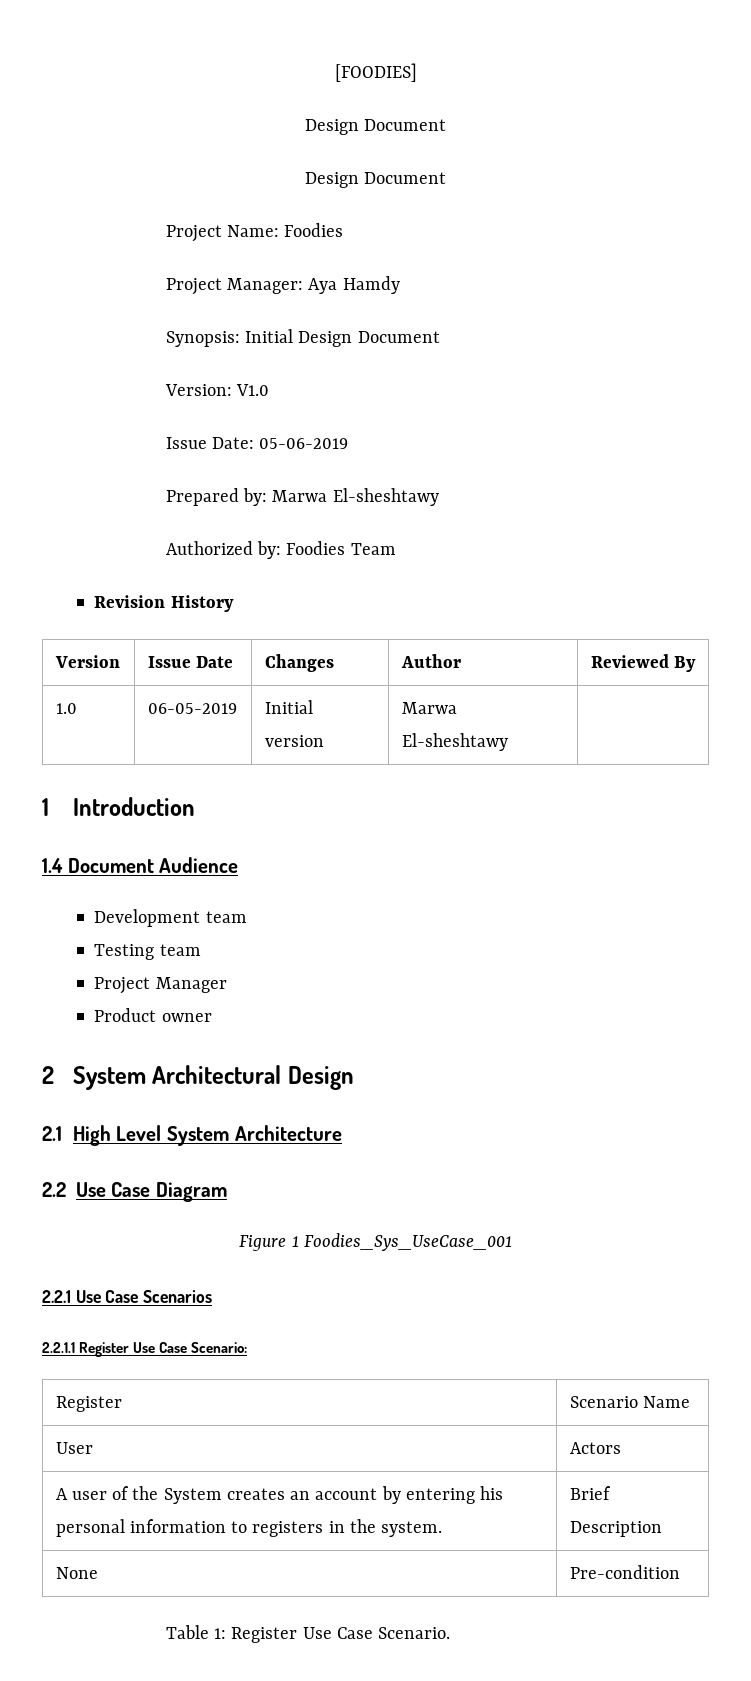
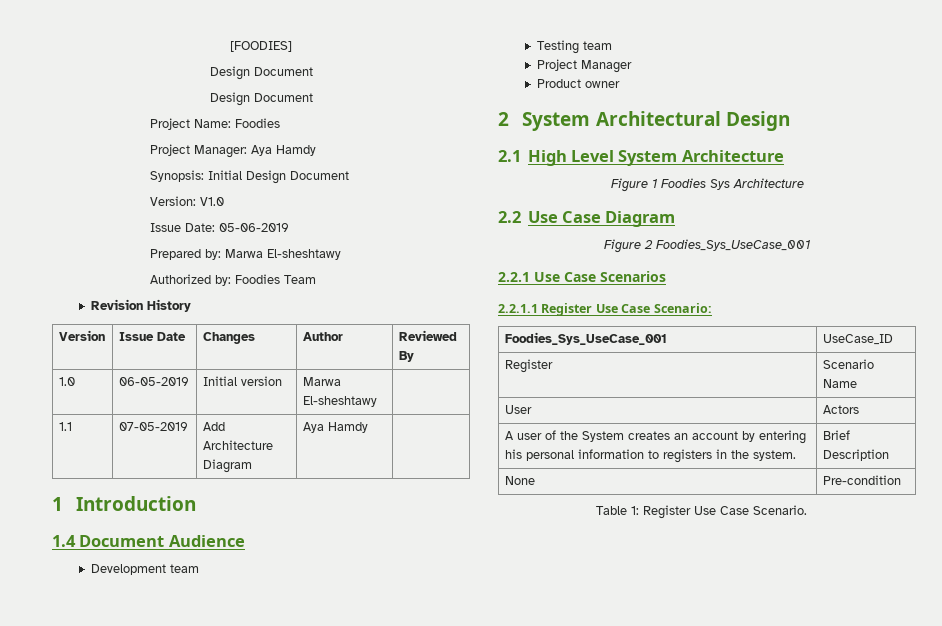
+ 1.1 | 07-05-2019 | Add Architecture Diagram | Aya Hamdy |
+ Figure 1 Foodies Sys Architecture
- Figure 1 Foodies_Sys_UseCase_001
+ Figure 2 Foodies_Sys_UseCase_001
+ Foodies_Sys_UseCase_001 | UseCase_ID

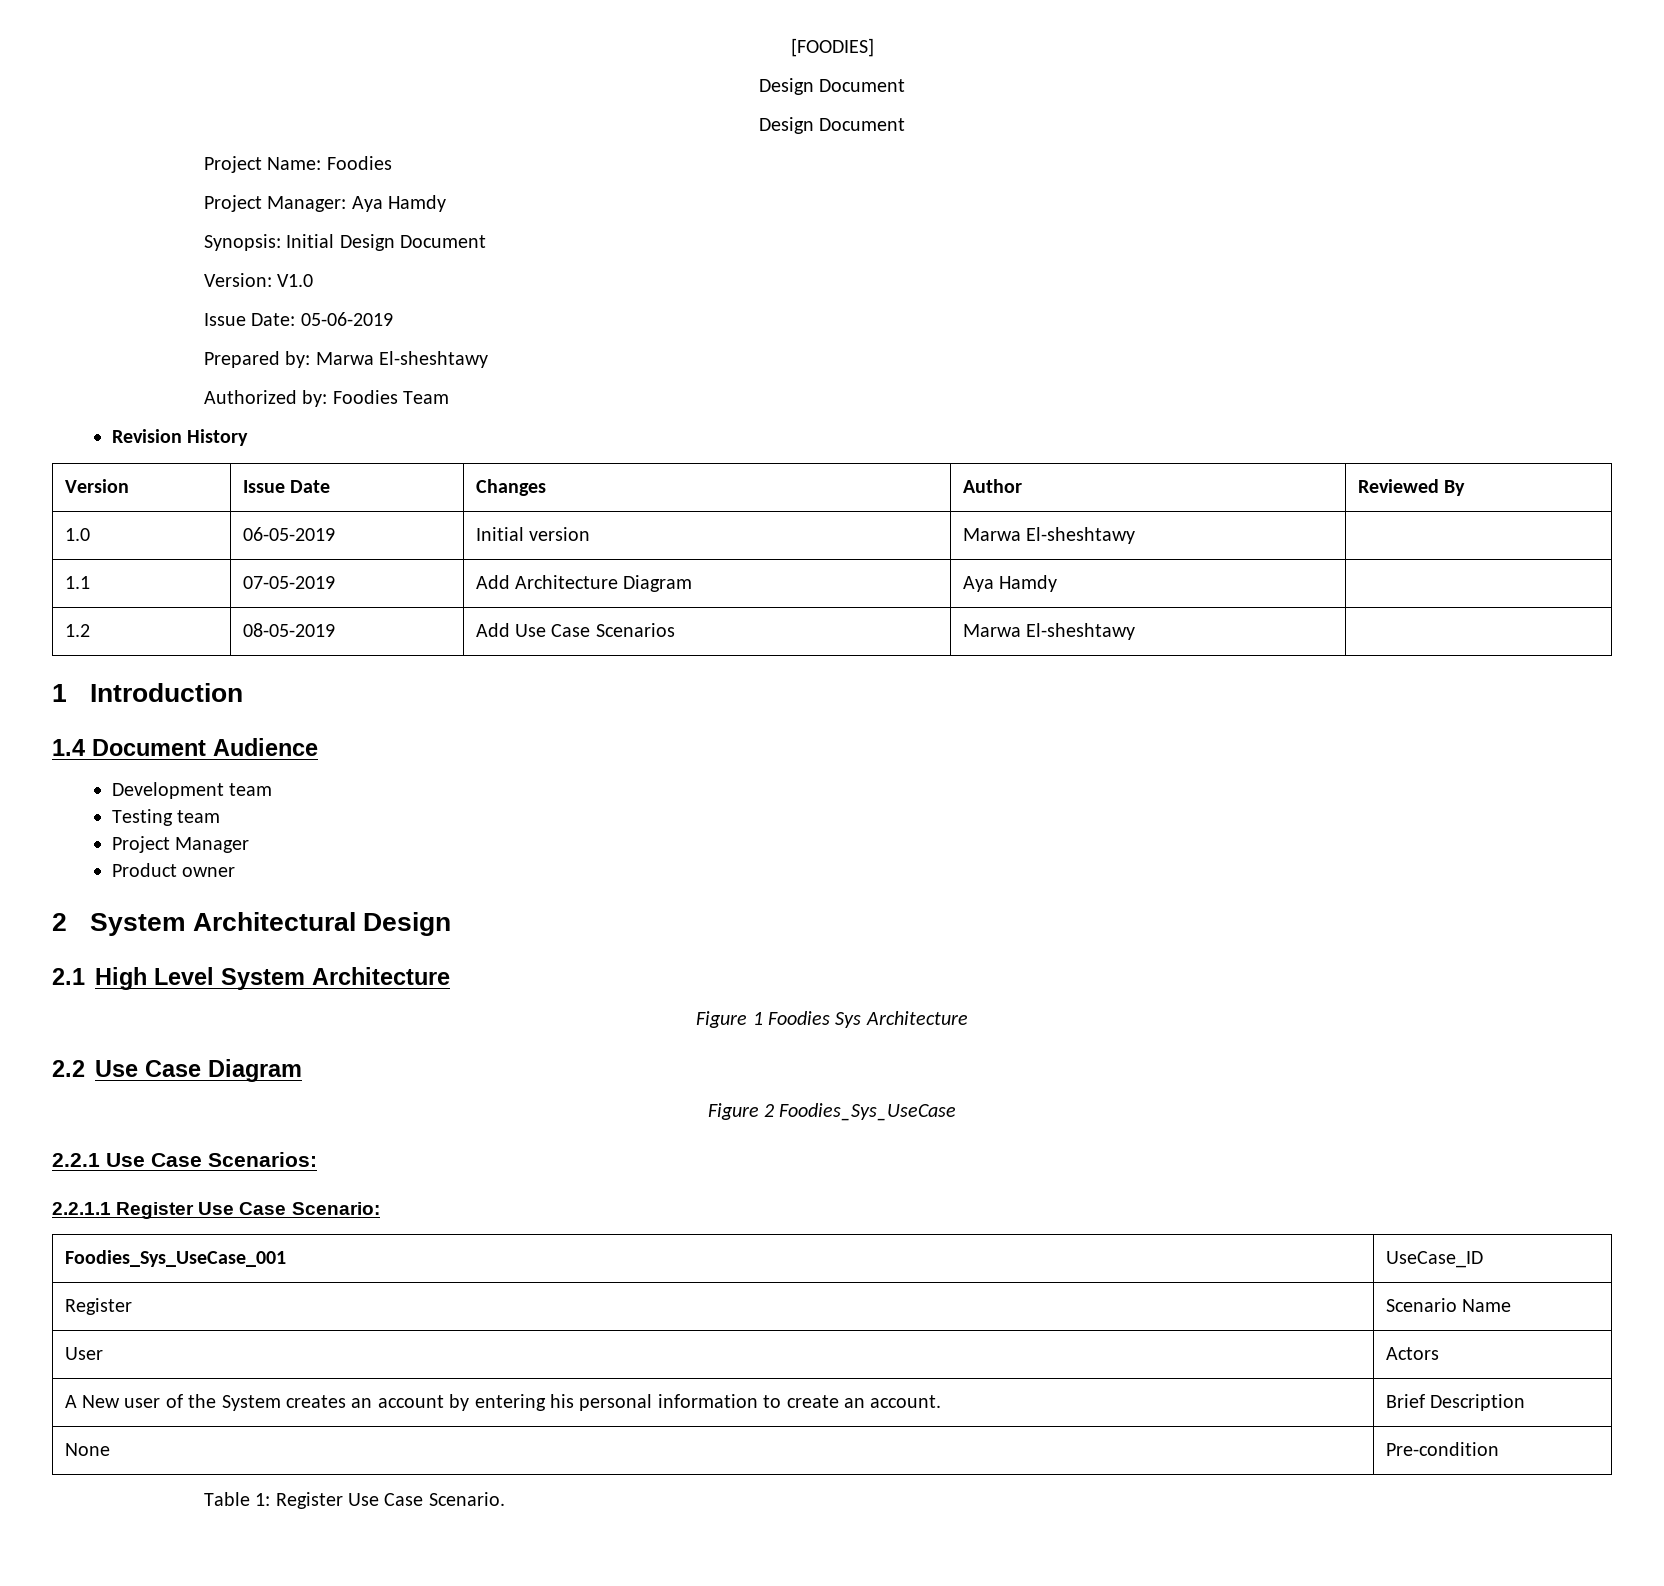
+ 1.2 | 08-05-2019 | Add Use Case Scenarios | Marwa El-sheshtawy |
- Figure 2 Foodies_Sys_UseCase_001
+ Figure 2 Foodies_Sys_UseCase
- 2.2.1 Use Case Scenarios
+ 2.2.1 Use Case Scenarios:
- A user of the System creates an account by entering his personal information to registers in the system. | Brief Description
+ A New user of the System creates an account by entering his personal information to create an account. | Brief Description

